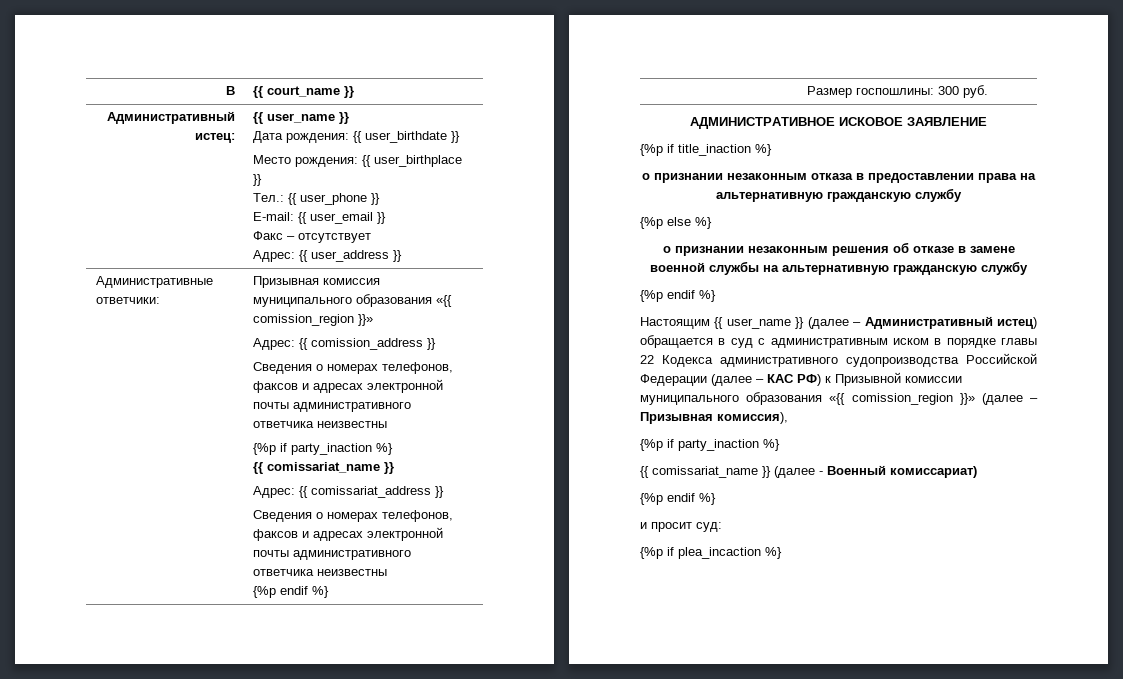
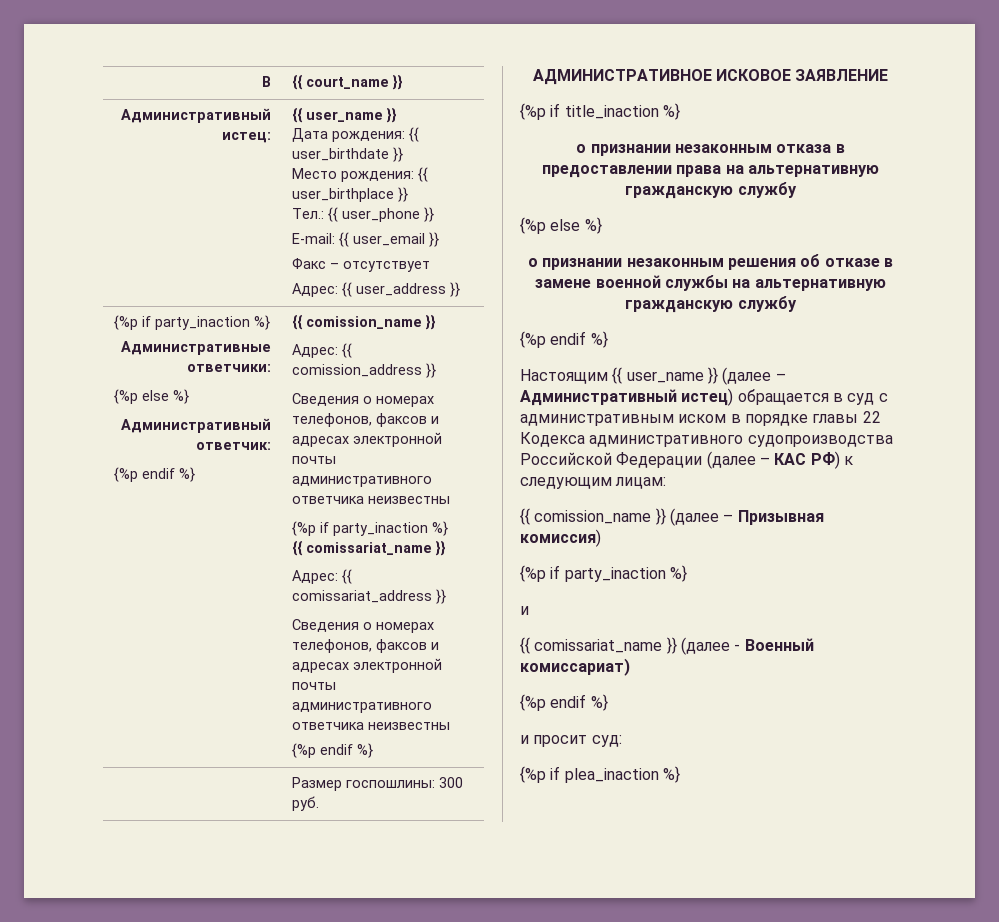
  Административный истец: | {{ user_name }}
  Дата рождения: {{ user_birthdate }}
  Место рождения: {{ user_birthplace }}
  Тел.: {{ user_phone }}
  E-mail: {{ user_email }}
  Факс – отсутствует
  Адрес: {{ user_address }}
- Административные ответчики: | Призывная комиссия муниципального образования «{{ comission_region }}»
+ {%p if party_inaction %}
+ Административные ответчики:
+ {%p else %}
+ Административный ответчик:
+ {%p endif %} | {{ comission_name }}
- Настоящим {{ user_name }} (далее – Административный истец) обращается в суд с административным иском в порядке главы 22 Кодекса административного судопроизводства Российской Федерации (далее – КАС РФ) к Призывной комиссии муниципального образования «{{ comission_region }}» (далее – Призывная комиссия),
+ Настоящим {{ user_name }} (далее – Административный истец) обращается в суд с административным иском в порядке главы 22 Кодекса административного судопроизводства Российской Федерации (далее – КАС РФ) к следующим лицам:
+ {{ comission_name }} (далее – Призывная комиссия)
  {%p if party_inaction %}
+ и
- {%p if plea_incaction %}
+ {%p if plea_inaction %}

